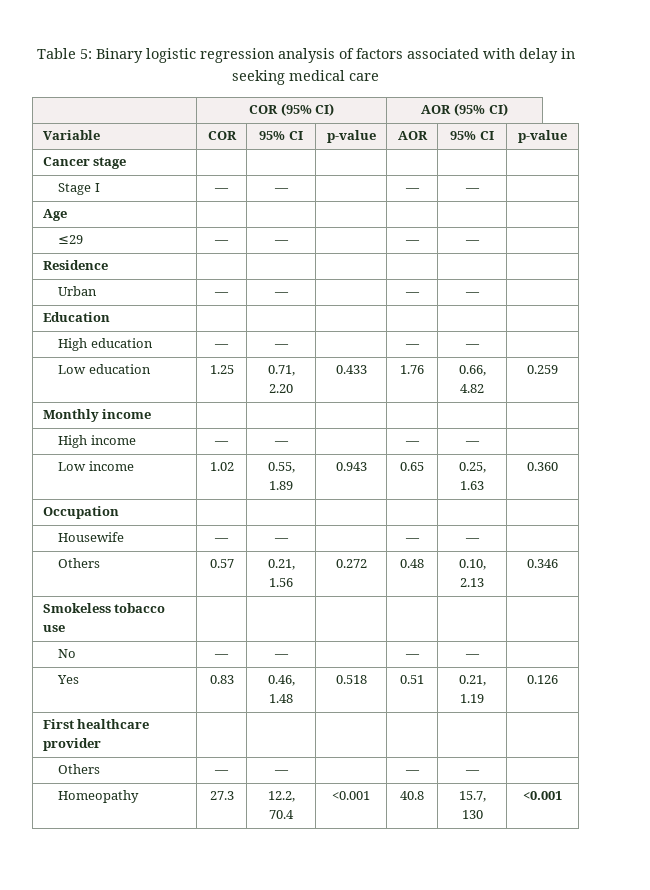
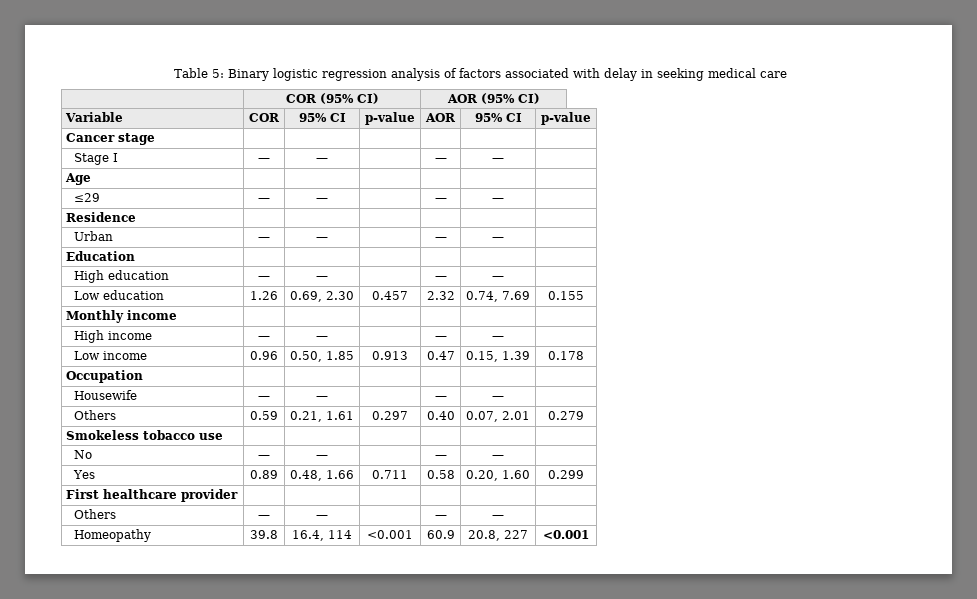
- Low education | 1.25 | 0.71, 2.20 | 0.433 | 1.76 | 0.66, 4.82 | 0.259
+ Low education | 1.26 | 0.69, 2.30 | 0.457 | 2.32 | 0.74, 7.69 | 0.155
- Low income | 1.02 | 0.55, 1.89 | 0.943 | 0.65 | 0.25, 1.63 | 0.360
+ Low income | 0.96 | 0.50, 1.85 | 0.913 | 0.47 | 0.15, 1.39 | 0.178
- Others | 0.57 | 0.21, 1.56 | 0.272 | 0.48 | 0.10, 2.13 | 0.346
+ Others | 0.59 | 0.21, 1.61 | 0.297 | 0.40 | 0.07, 2.01 | 0.279
- Yes | 0.83 | 0.46, 1.48 | 0.518 | 0.51 | 0.21, 1.19 | 0.126
+ Yes | 0.89 | 0.48, 1.66 | 0.711 | 0.58 | 0.20, 1.60 | 0.299
- Homeopathy | 27.3 | 12.2, 70.4 | <0.001 | 40.8 | 15.7, 130 | <0.001
+ Homeopathy | 39.8 | 16.4, 114 | <0.001 | 60.9 | 20.8, 227 | <0.001

